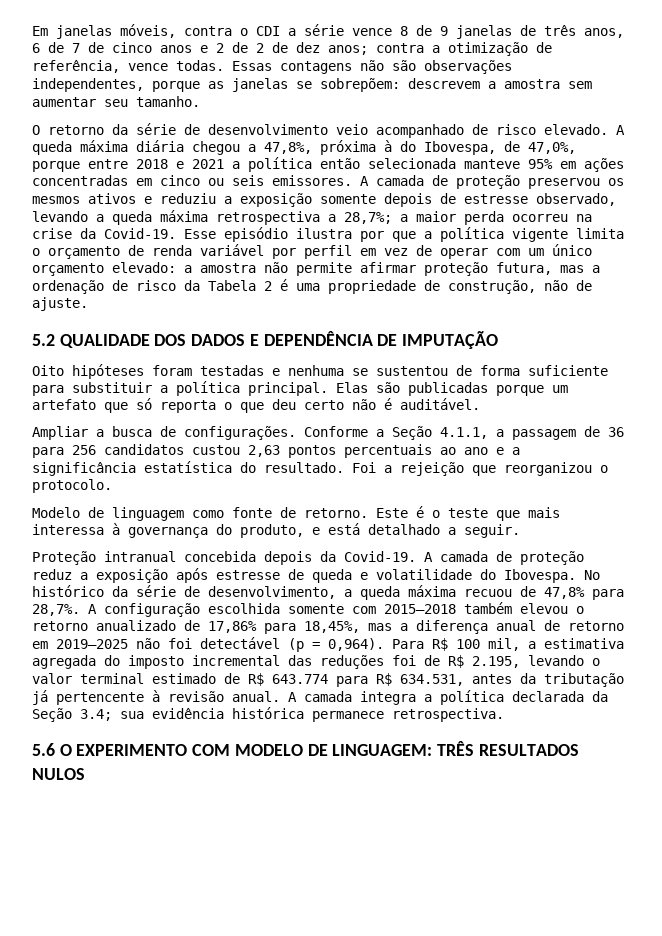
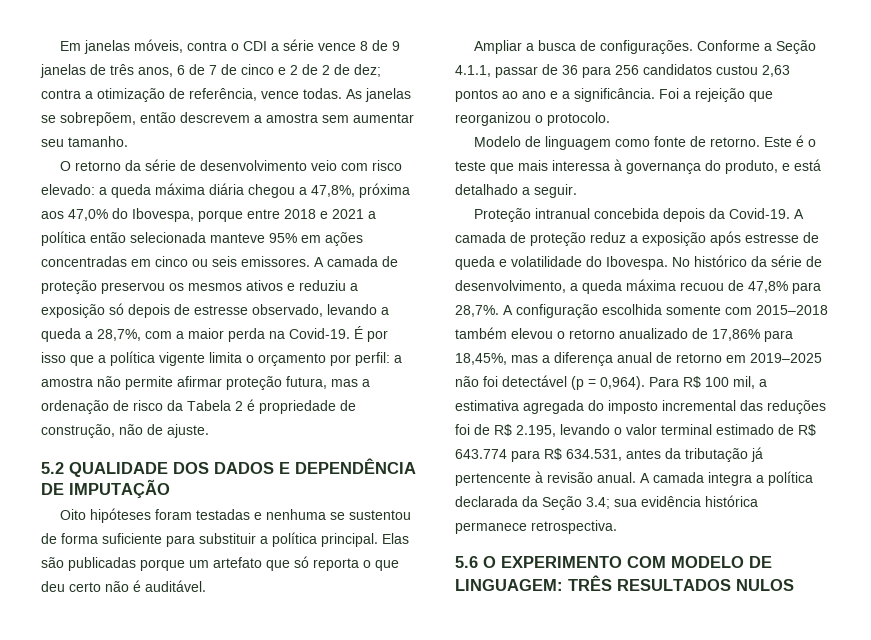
- Em janelas móveis, contra o CDI a série vence 8 de 9 janelas de três anos, 6 de 7 de cinco anos e 2 de 2 de dez anos; contra a otimização de referência, vence todas.
+ Em janelas móveis, contra o CDI a série vence 8 de 9 janelas de três anos, 6 de 7 de cinco e 2 de 2 de dez; contra a otimização de referência, vence todas.
- Essas contagens não são observações independentes, porque as janelas se sobrepõem: descrevem a amostra sem aumentar seu tamanho.
+ As janelas se sobrepõem, então descrevem a amostra sem aumentar seu tamanho.
- O retorno da série de desenvolvimento veio acompanhado de risco elevado. A queda máxima diária chegou a 47,8%, próxima à do Ibovespa, de 47,0%, porque entre 2018 e 2021 a política então selecionada manteve 95% em ações concentradas em cinco ou seis emissores.
+ O retorno da série de desenvolvimento veio com risco elevado: a queda máxima diária chegou a 47,8%, próxima aos 47,0% do Ibovespa, porque entre 2018 e 2021 a política então selecionada manteve 95% em ações concentradas em cinco ou seis emissores.
- A camada de proteção preservou os mesmos ativos e reduziu a exposição somente depois de estresse observado, levando a queda máxima retrospectiva a 28,7%; a maior perda ocorreu na crise da Covid-19. Esse episódio ilustra por que a política vigente limita o orçamento de renda variável por perfil em vez de operar com um único orçamento elevado: a amostra não permite afirmar proteção futura, mas a ordenação de risco da Tabela 2 é uma propriedade de construção, não de ajuste.
+ A camada de proteção preservou os mesmos ativos e reduziu a exposição só depois de estresse observado, levando a queda a 28,7%, com a maior perda na Covid-19. É por isso que a política vigente limita o orçamento por perfil: a amostra não permite afirmar proteção futura, mas a ordenação de risco da Tabela 2 é propriedade de construção, não de ajuste.
- Conforme a Seção 4.1.1, a passagem de 36 para 256 candidatos custou 2,63 pontos percentuais ao ano e a significância estatística do resultado.
+ Conforme a Seção 4.1.1, passar de 36 para 256 candidatos custou 2,63 pontos ao ano e a significância.

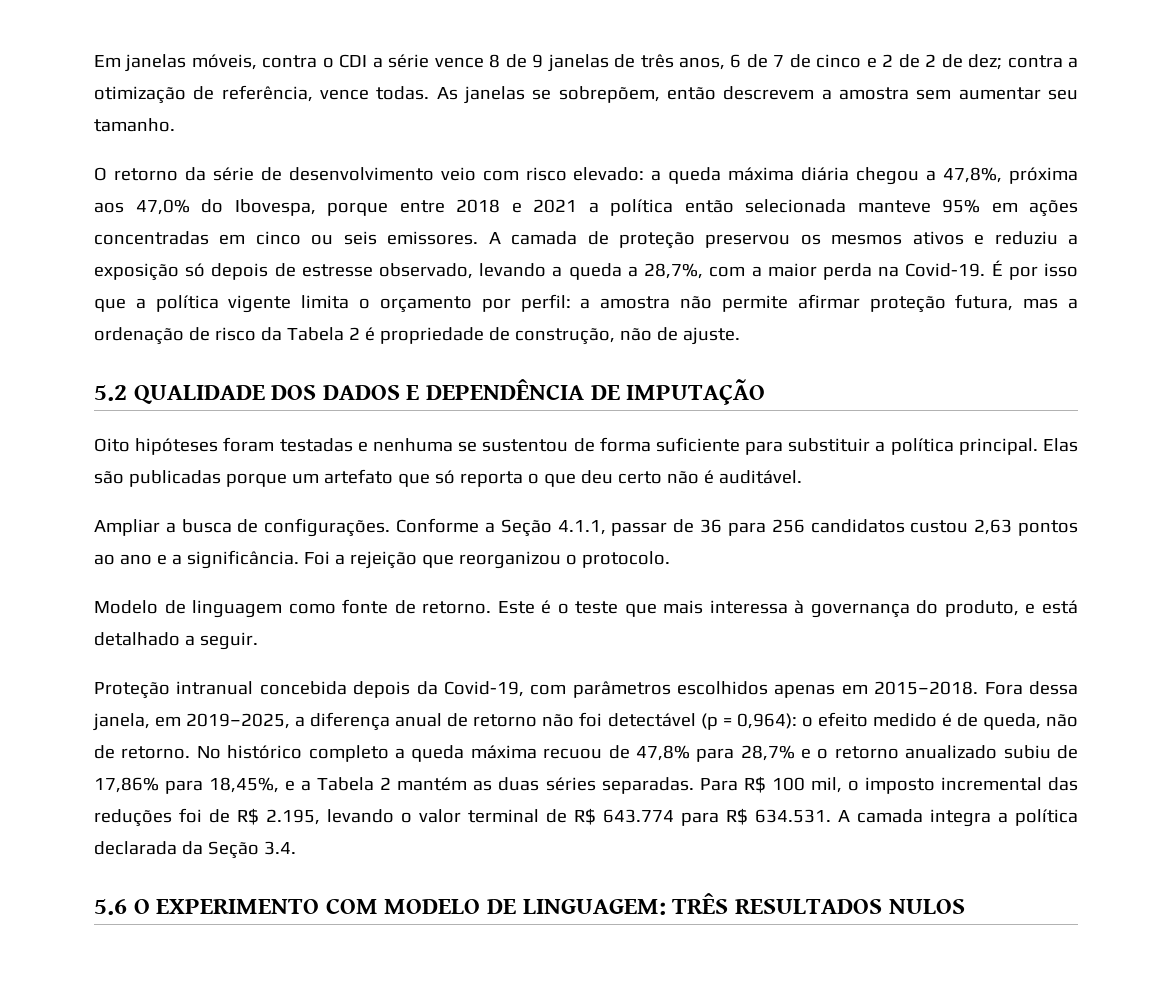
- Proteção intranual concebida depois da Covid-19. A camada de proteção reduz a exposição após estresse de queda e volatilidade do Ibovespa. No histórico da série de desenvolvimento, a queda máxima recuou de 47,8% para 28,7%. A configuração escolhida somente com 2015–2018 também elevou o retorno anualizado de 17,86% para 18,45%, mas a diferença anual de retorno em 2019–2025 não foi detectável (p = 0,964). Para R$ 100 mil, a estimativa agregada do imposto incremental das reduções foi de R$ 2.195, levando o valor terminal estimado de R$ 643.774 para R$ 634.531, antes da tributação já pertencente à revisão anual. A camada integra a política declarada da Seção 3.4; sua evidência histórica permanece retrospectiva.
+ Proteção intranual concebida depois da Covid-19, com parâmetros escolhidos apenas em 2015–2018. Fora dessa janela, em 2019–2025, a diferença anual de retorno não foi detectável (p = 0,964): o efeito medido é de queda, não de retorno. No histórico completo a queda máxima recuou de 47,8% para 28,7% e o retorno anualizado subiu de 17,86% para 18,45%, e a Tabela 2 mantém as duas séries separadas. Para R$ 100 mil, o imposto incremental das reduções foi de R$ 2.195, levando o valor terminal de R$ 643.774 para R$ 634.531. A camada integra a política declarada da Seção 3.4.

